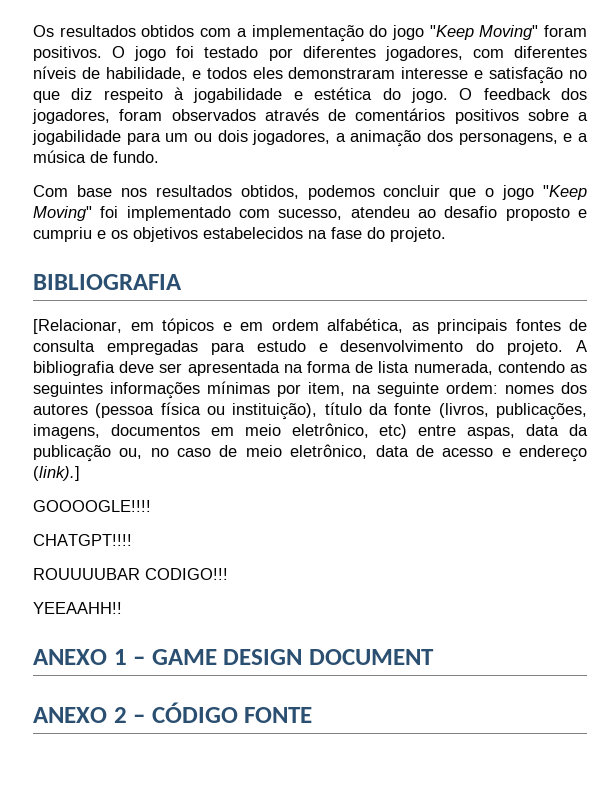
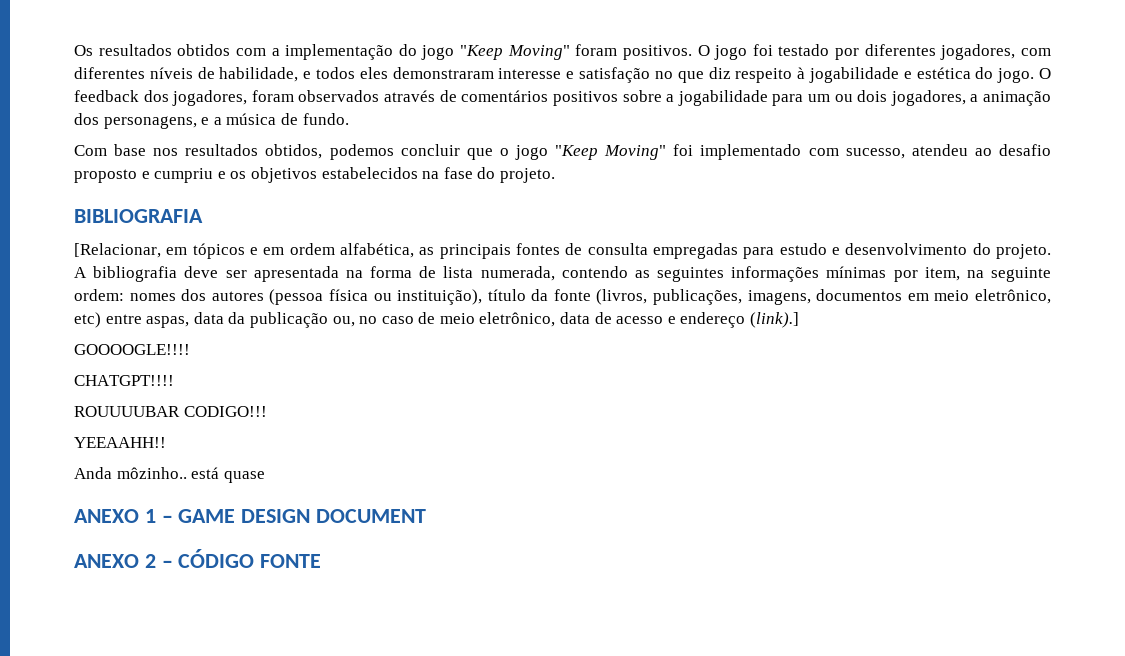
+ Anda môzinho.. está quase

